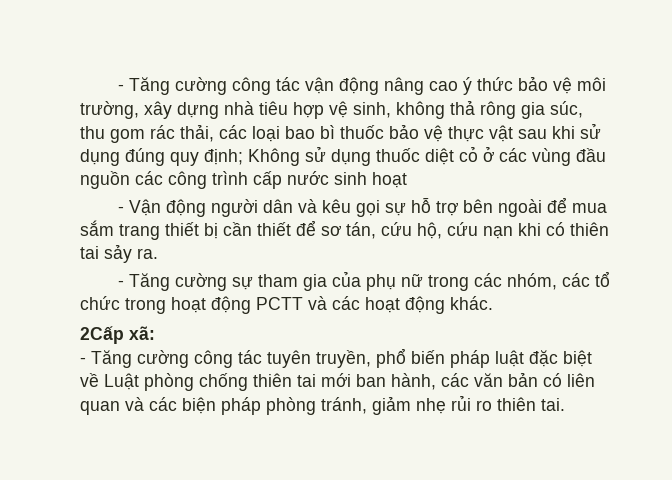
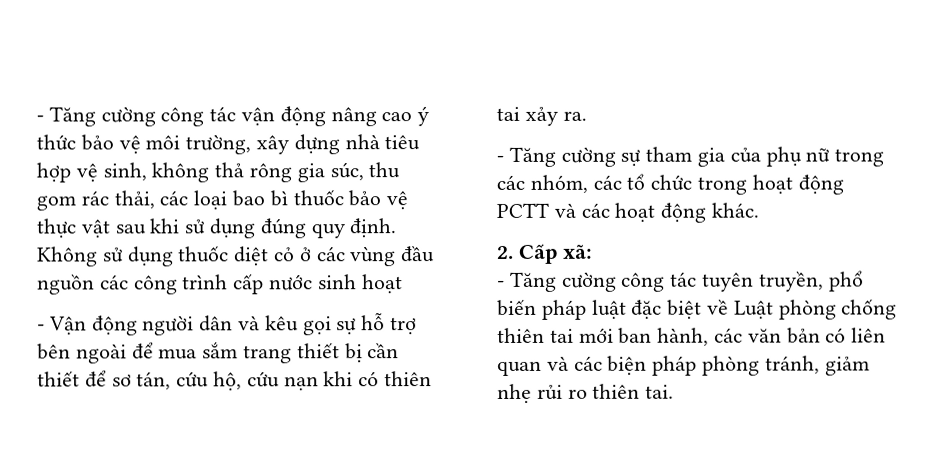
- - Tăng cường công tác vận động nâng cao ý thức bảo vệ môi trường, xây dựng nhà tiêu hợp vệ sinh, không thả rông gia súc, thu gom rác thải, các loại bao bì thuốc bảo vệ thực vật sau khi sử dụng đúng quy định;
+ - Tăng cường công tác vận động nâng cao ý thức bảo vệ môi trường, xây dựng nhà tiêu hợp vệ sinh, không thả rông gia súc, thu gom rác thải, các loại bao bì thuốc bảo vệ thực vật sau khi sử dụng đúng quy định.
- - Vận động người dân và kêu gọi sự hỗ trợ bên ngoài để mua sắm trang thiết bị cần thiết để sơ tán, cứu hộ, cứu nạn khi có thiên tai sảy ra.
+ - Vận động người dân và kêu gọi sự hỗ trợ bên ngoài để mua sắm trang thiết bị cần thiết để sơ tán, cứu hộ, cứu nạn khi có thiên tai xảy ra.
- 2Cấp xã:
+ 2. Cấp xã:

